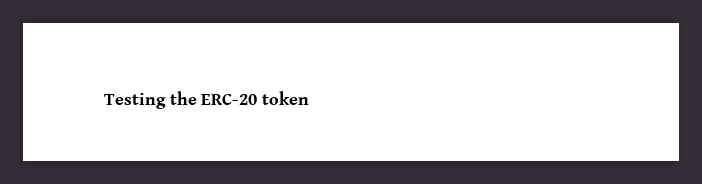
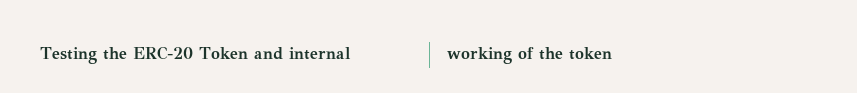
- Testing the ERC-20 token
+ Testing the ERC-20 Token and internal working of the token

